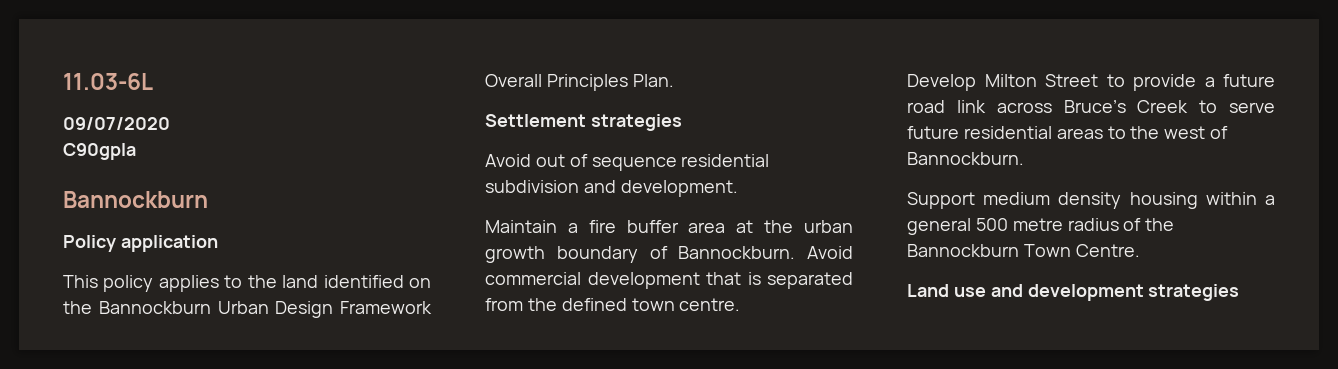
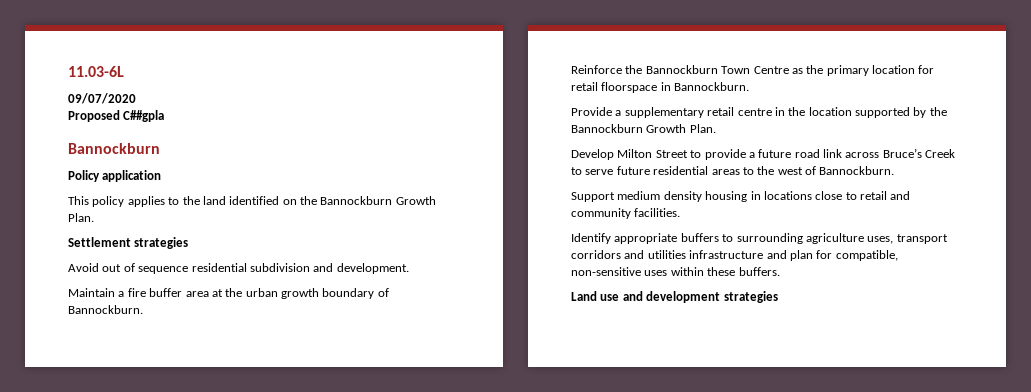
- C90gpla
+ Proposed C##gpla
- This policy applies to the land identified on the Bannockburn Urban Design Framework Overall Principles Plan.
+ This policy applies to the land identified on the Bannockburn Growth Plan.
- Maintain a fire buffer area at the urban growth boundary of Bannockburn. Avoid commercial development that is separated from the defined town centre.
+ Maintain a fire buffer area at the urban growth boundary of Bannockburn.
+ Reinforce the Bannockburn Town Centre as the primary location for retail floorspace in Bannockburn.
+ Provide a supplementary retail centre in the location supported by the Bannockburn Growth Plan.
- Support medium density housing within a general 500 metre radius of the Bannockburn Town Centre.
+ Support medium density housing in locations close to retail and community facilities.
+ Identify appropriate buffers to surrounding agriculture uses, transport corridors and utilities infrastructure and plan for compatible, non-sensitive uses within these buffers.

